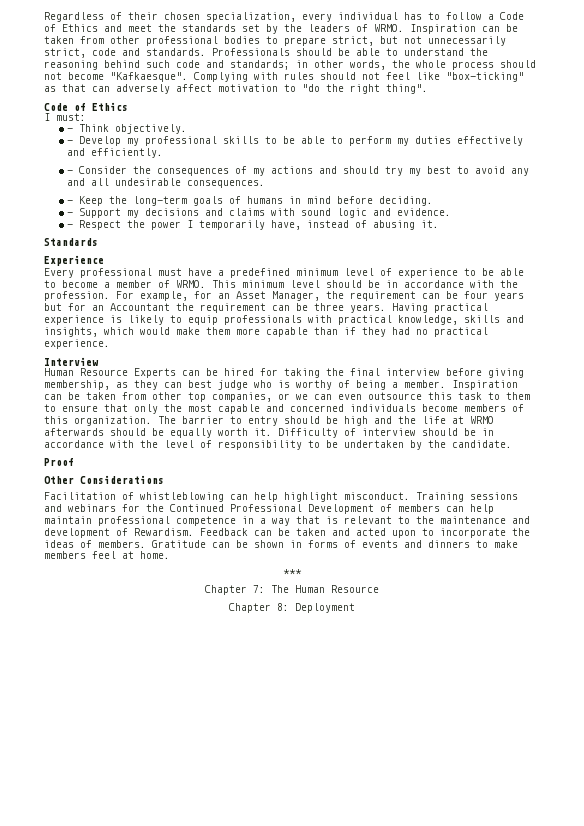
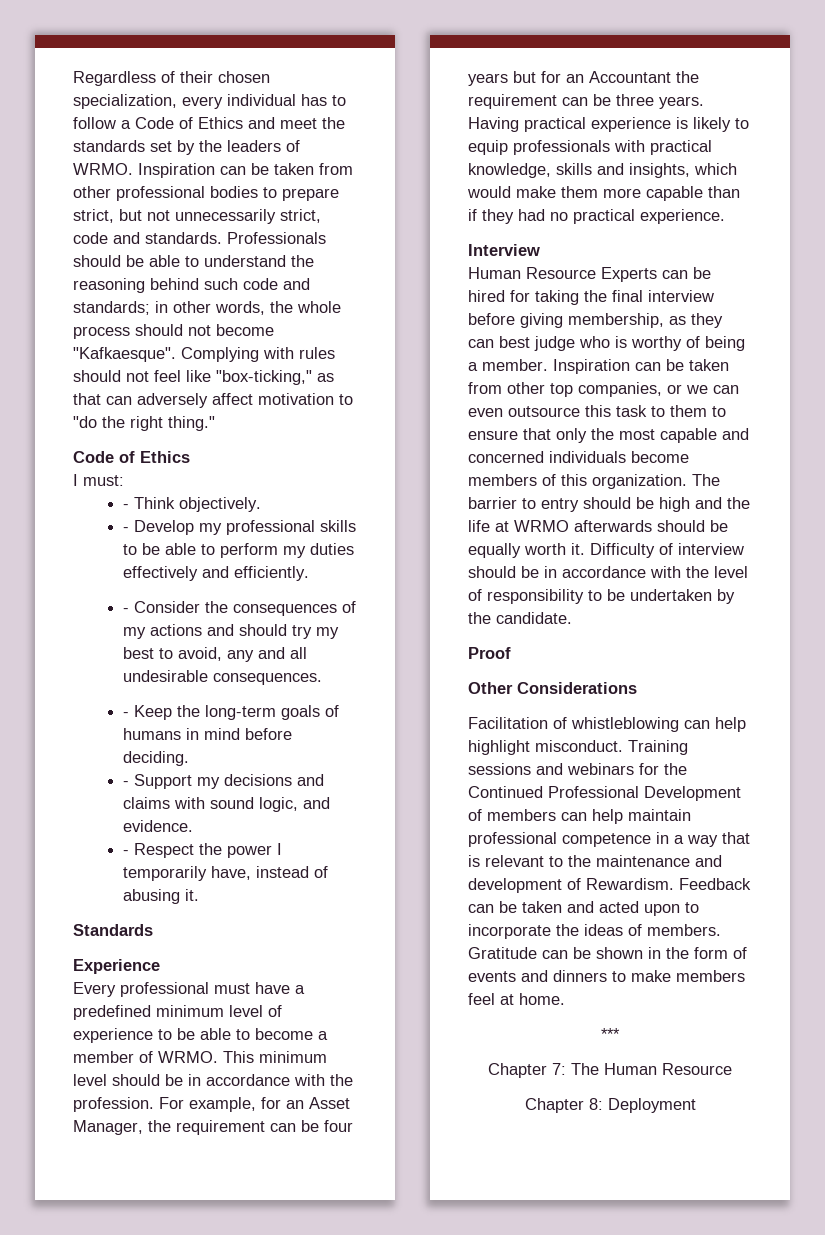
- Complying with rules should not feel like "box-ticking" as that can adversely affect motivation to "do the right thing".
+ Complying with rules should not feel like "box-ticking," as that can adversely affect motivation to "do the right thing."
- - Consider the consequences of my actions and should try my best to avoid any and all undesirable consequences.
+ - Consider the consequences of my actions and should try my best to avoid, any and all undesirable consequences.
- - Support my decisions and claims with sound logic and evidence.
+ - Support my decisions and claims with sound logic, and evidence.
- Gratitude can be shown in forms of events and dinners to make members feel at home.
+ Gratitude can be shown in the form of events and dinners to make members feel at home.

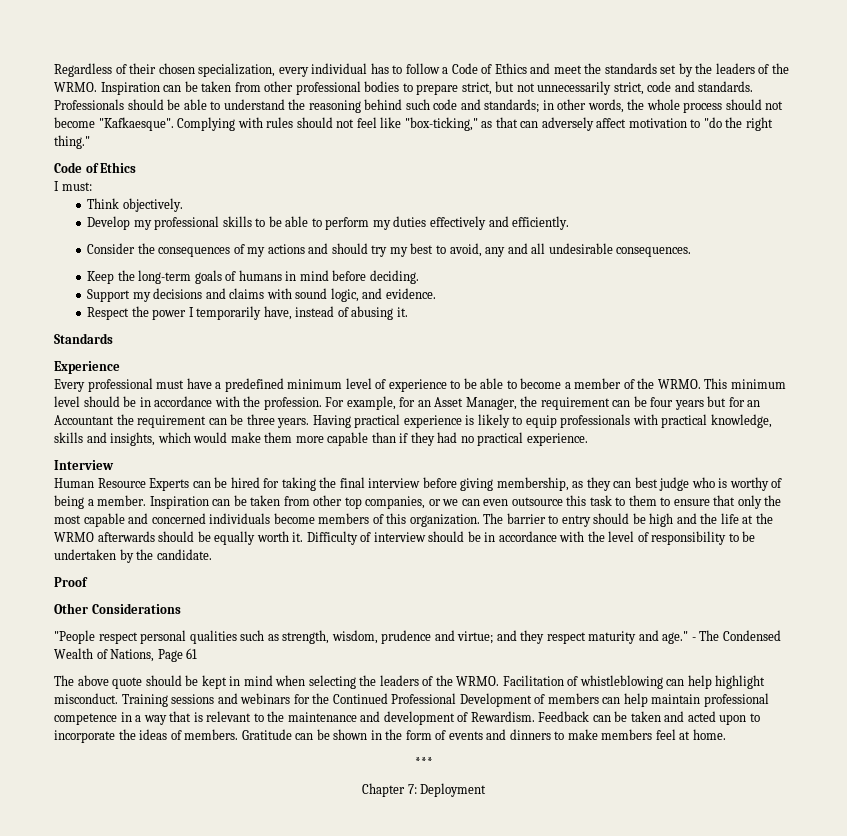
- Regardless of their chosen specialization, every individual has to follow a Code of Ethics and meet the standards set by the leaders of WRMO.
+ Regardless of their chosen specialization, every individual has to follow a Code of Ethics and meet the standards set by the leaders of the WRMO.
- - Think objectively.
+ Think objectively.
- - Develop my professional skills to be able to perform my duties effectively and efficiently.
+ Develop my professional skills to be able to perform my duties effectively and efficiently.
- - Consider the consequences of my actions and should try my best to avoid, any and all undesirable consequences.
+ Consider the consequences of my actions and should try my best to avoid, any and all undesirable consequences.
- - Keep the long-term goals of humans in mind before deciding.
+ Keep the long-term goals of humans in mind before deciding.
- - Support my decisions and claims with sound logic, and evidence.
+ Support my decisions and claims with sound logic, and evidence.
- - Respect the power I temporarily have, instead of abusing it.
+ Respect the power I temporarily have, instead of abusing it.
- Every professional must have a predefined minimum level of experience to be able to become a member of WRMO.
+ Every professional must have a predefined minimum level of experience to be able to become a member of the WRMO.
- The barrier to entry should be high and the life at WRMO afterwards should be equally worth it.
+ The barrier to entry should be high and the life at the WRMO afterwards should be equally worth it.
+ "People respect personal qualities such as strength, wisdom, prudence and virtue; and they respect maturity and age." - The Condensed Wealth of Nations, Page 61
+ The above quote should be kept in mind when selecting the leaders of the WRMO.
- Chapter 7: The Human Resource
- Chapter 8: Deployment
+ Chapter 7: Deployment

